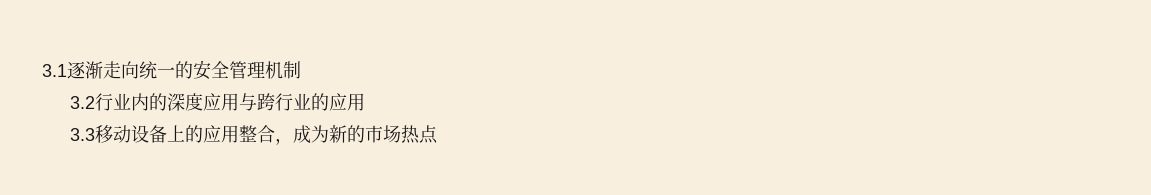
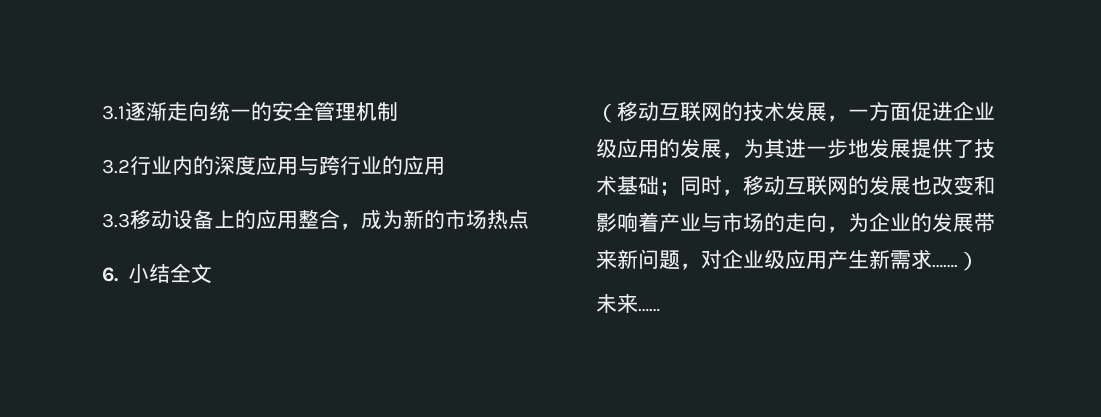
+ 6.小结全文
+ （移动互联网的技术发展，一方面促进企业级应用的发展，为其进一步地发展提供了技术基础；同时，移动互联网的发展也改变和影响着产业与市场的走向，为企业的发展带来新问题，对企业级应用产生新需求…….）
+ 未来……

